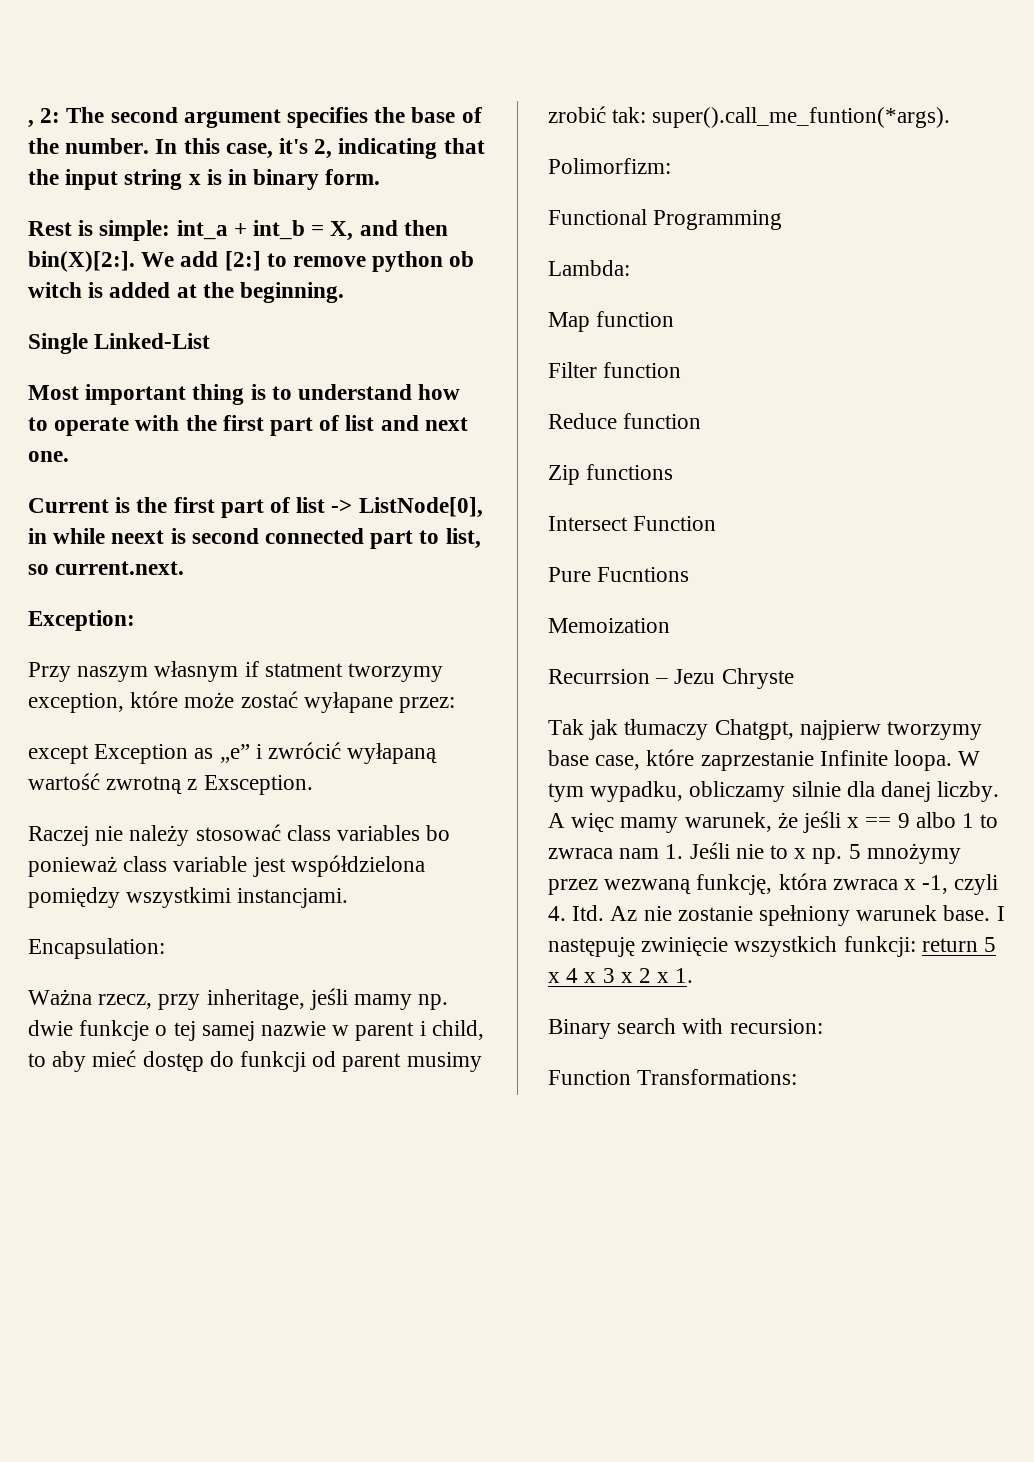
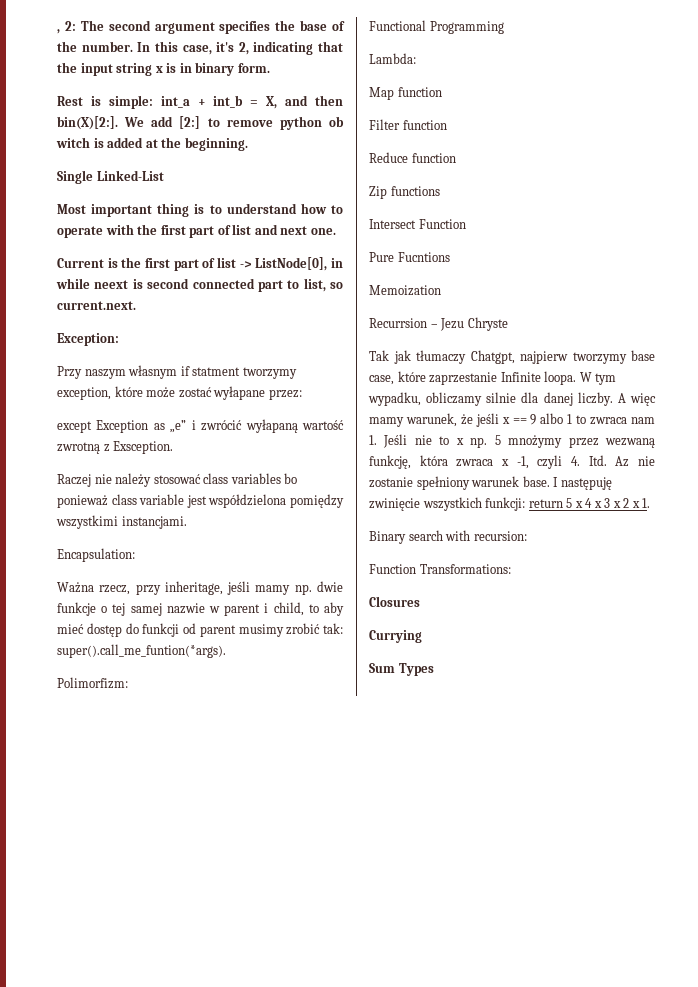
+ Closures
+ Currying
+ Sum Types

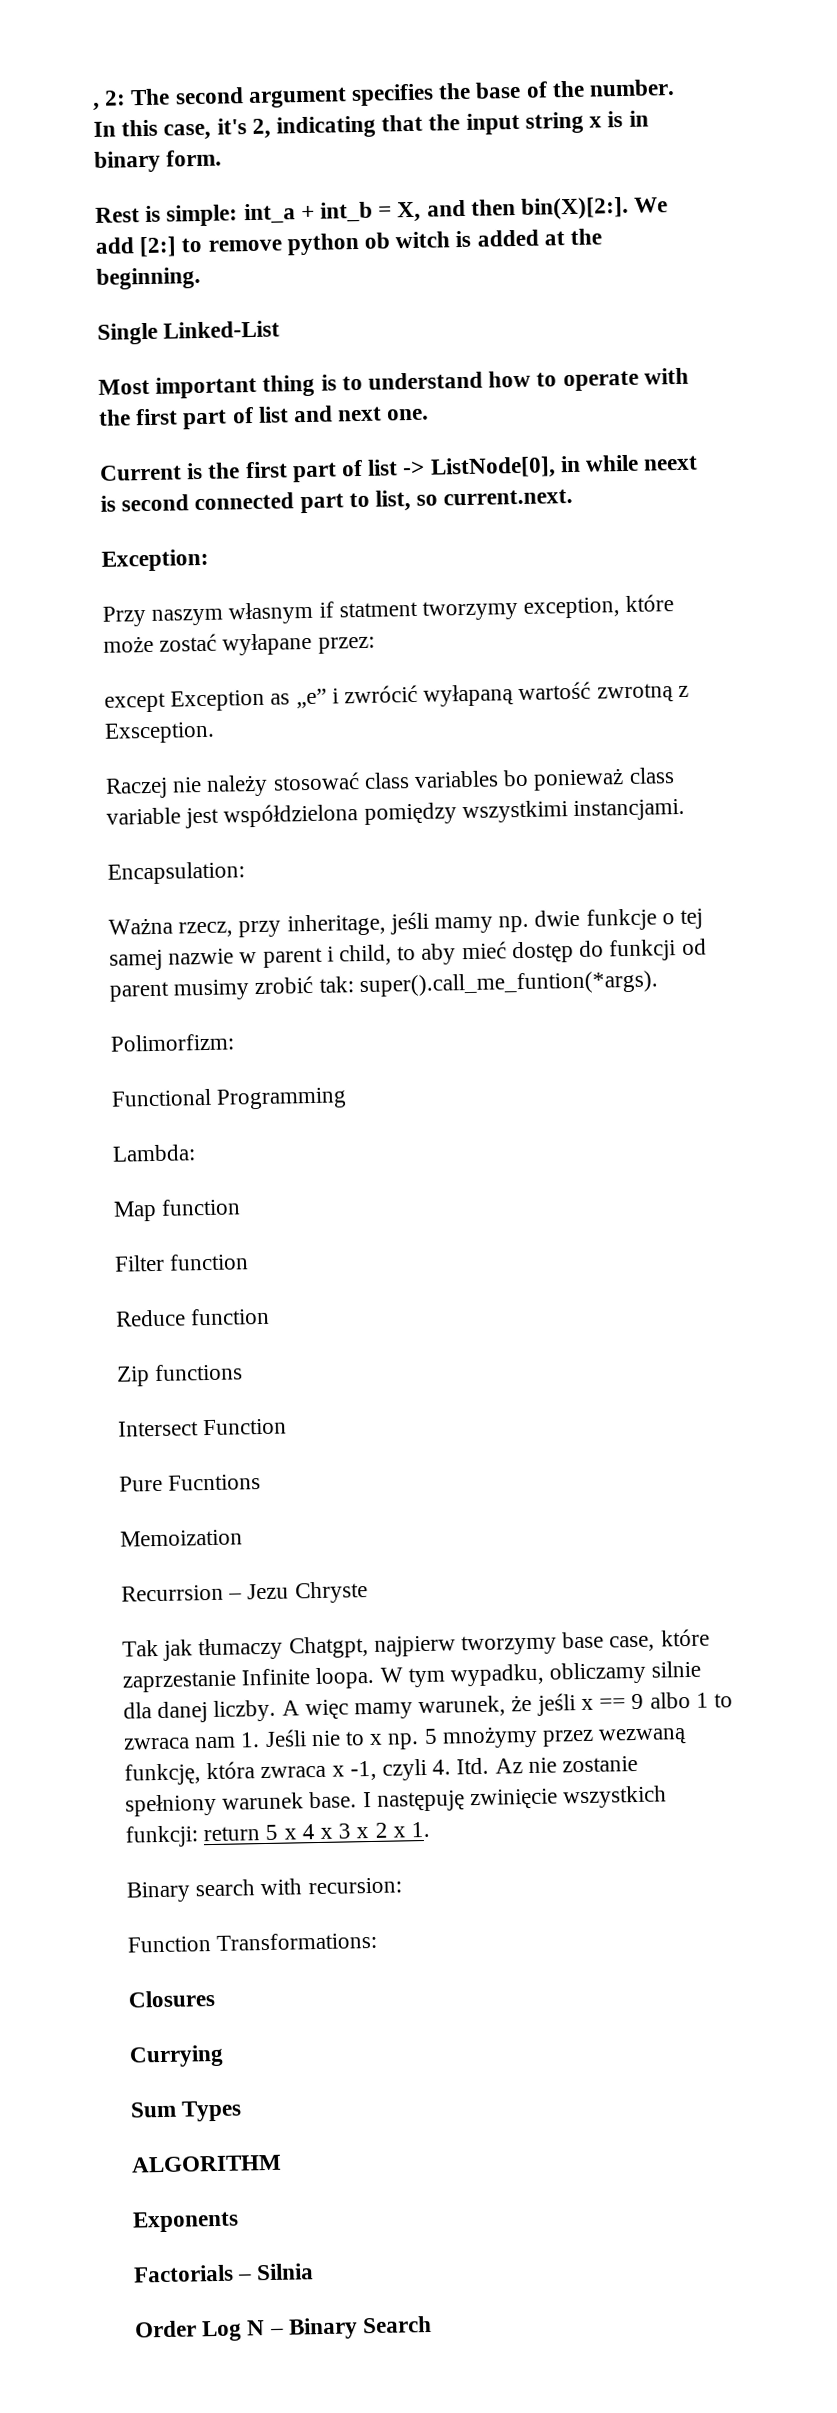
+ ALGORITHM
+ Exponents
+ Factorials – Silnia
+ Order Log N – Binary Search

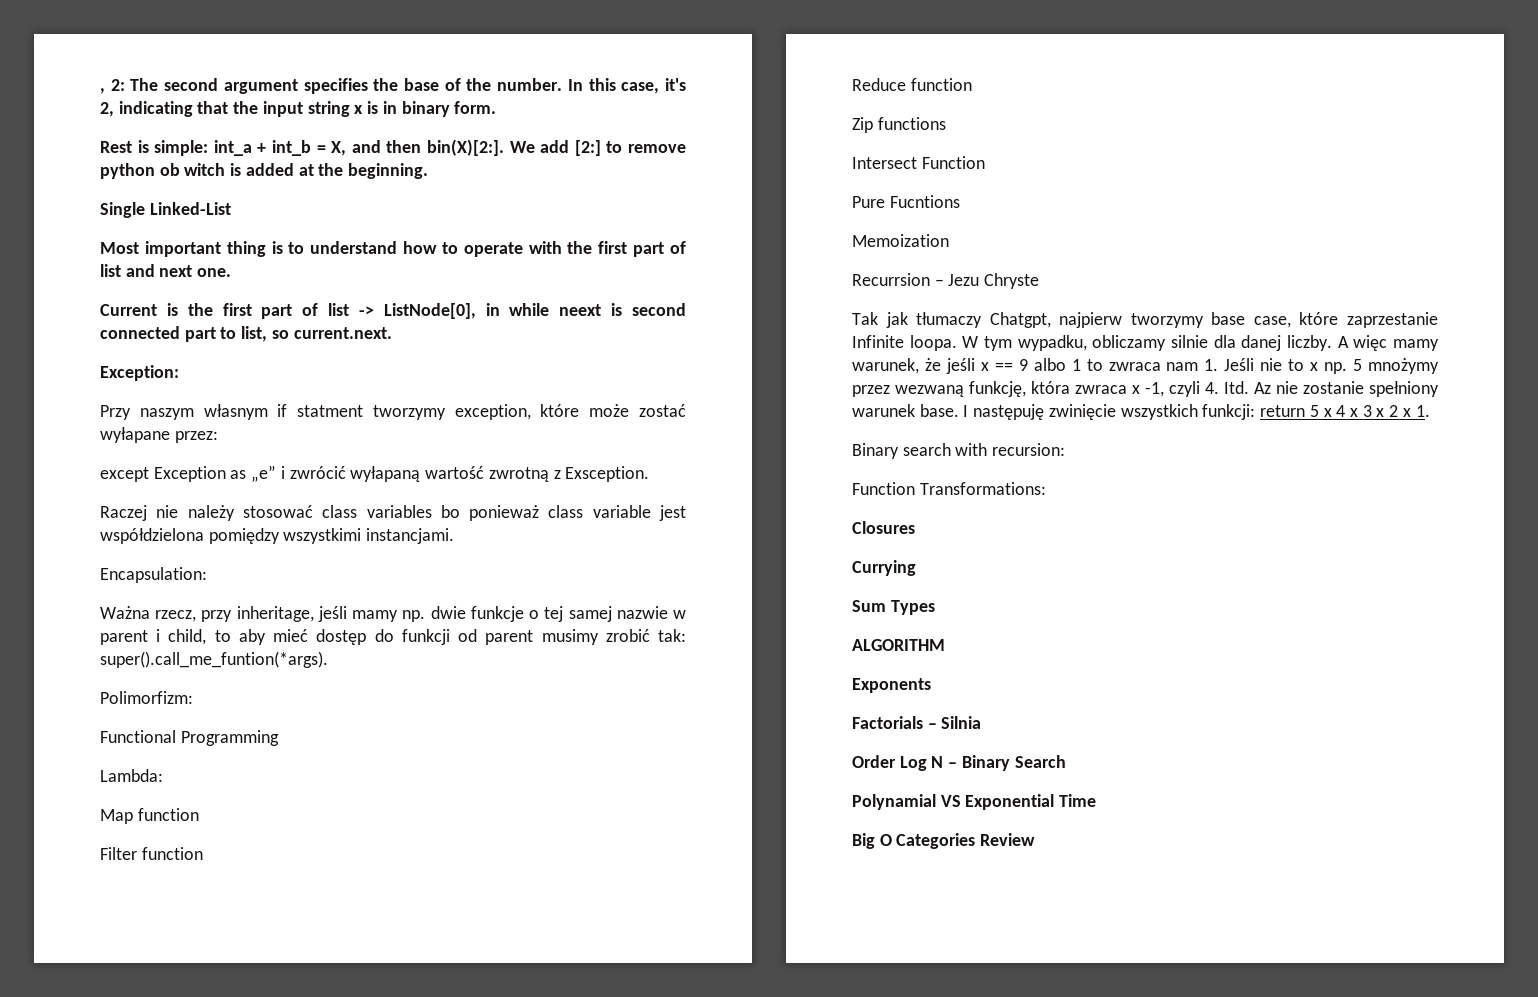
+ Polynamial VS Exponential Time
+ Big O Categories Review

